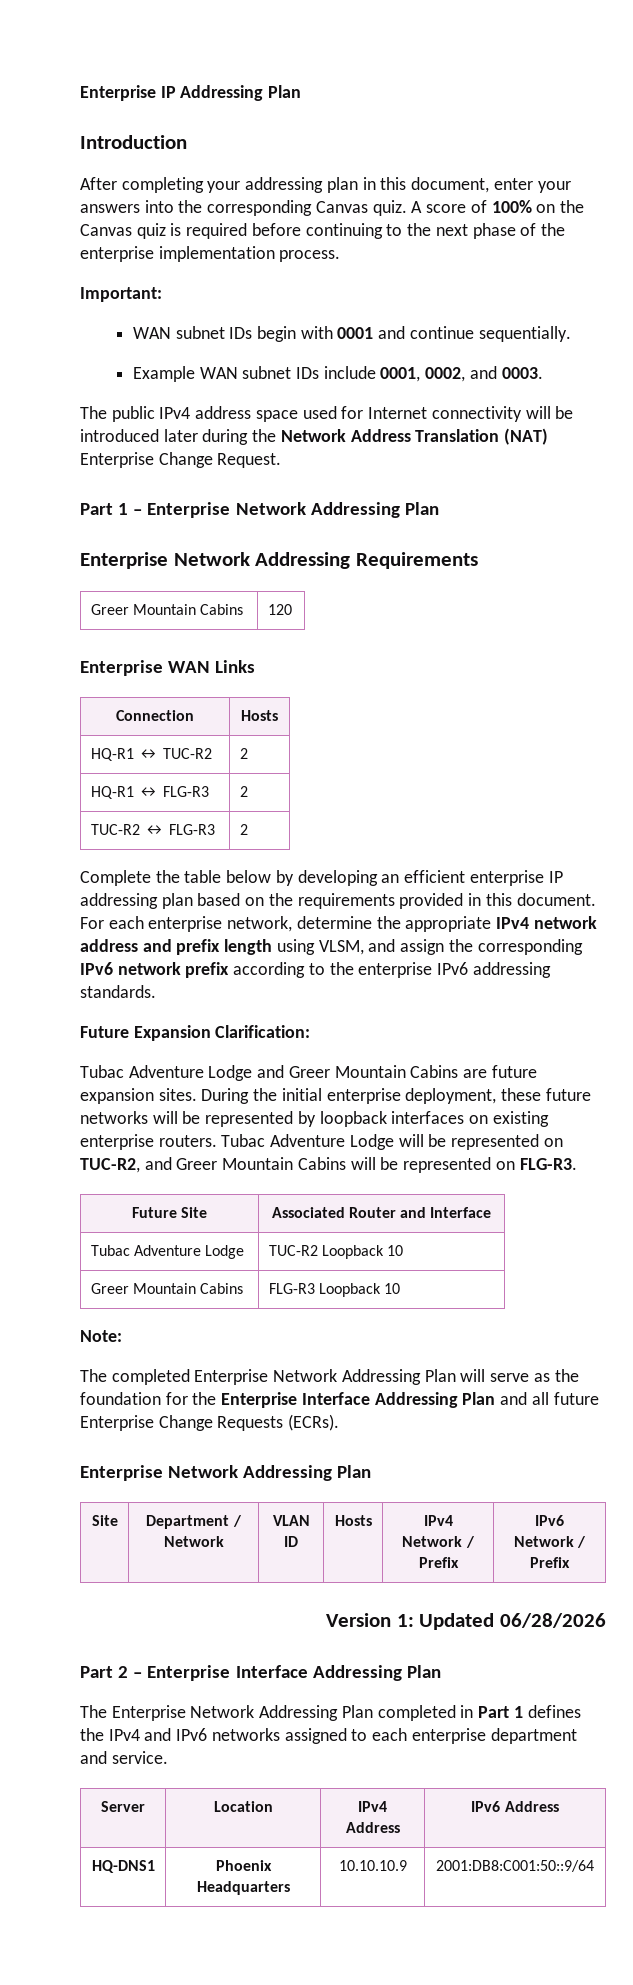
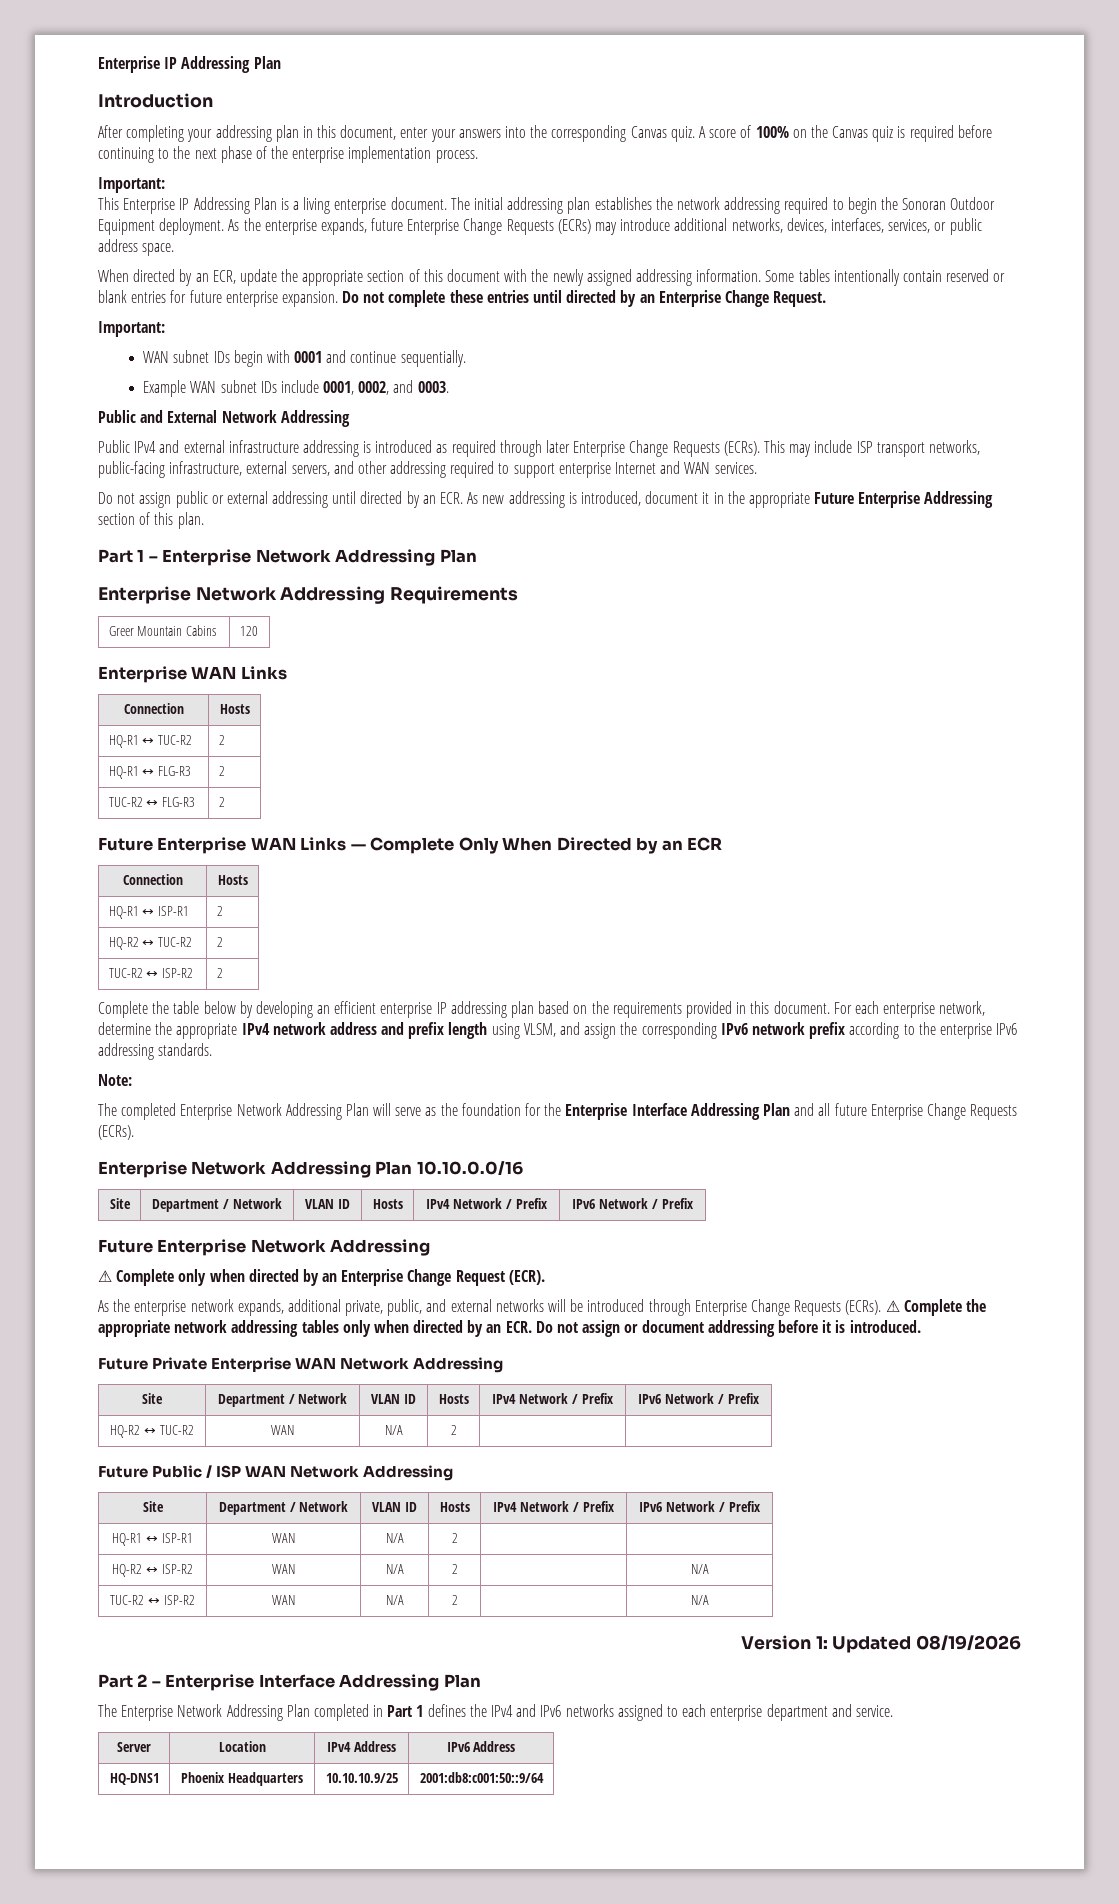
+ This Enterprise IP Addressing Plan is a living enterprise document. The initial addressing plan establishes the network addressing required to begin the Sonoran Outdoor Equipment deployment. As the enterprise expands, future Enterprise Change Requests (ECRs) may introduce additional networks, devices, interfaces, services, or public address space.
+ When directed by an ECR, update the appropriate section of this document with the newly assigned addressing information. Some tables intentionally contain reserved or blank entries for future enterprise expansion. Do not complete these entries until directed by an Enterprise Change Request.
+ Important:
- The public IPv4 address space used for Internet connectivity will be introduced later during the Network Address Translation (NAT) Enterprise Change Request.
+ Public and External Network Addressing
+ Public IPv4 and external infrastructure addressing is introduced as required through later Enterprise Change Requests (ECRs). This may include ISP transport networks, public-facing infrastructure, external servers, and other addressing required to support enterprise Internet and WAN services.
+ Do not assign public or external addressing until directed by an ECR. As new addressing is introduced, document it in the appropriate Future Enterprise Addressing section of this plan.
+ Future Enterprise WAN Links — Complete Only When Directed by an ECR
+ Connection | Hosts
+ HQ-R1 ↔ ISP-R1 | 2
+ HQ-R2 ↔ TUC-R2 | 2
+ TUC-R2 ↔ ISP-R2 | 2
- Future Expansion Clarification:
- Tubac Adventure Lodge and Greer Mountain Cabins are future expansion sites. During the initial enterprise deployment, these future networks will be represented by loopback interfaces on existing enterprise routers. Tubac Adventure Lodge will be represented on TUC-R2, and Greer Mountain Cabins will be represented on FLG-R3.
- Future Site | Associated Router and Interface
- Tubac Adventure Lodge | TUC-R2 Loopback 10
- Greer Mountain Cabins | FLG-R3 Loopback 10
  The completed Enterprise Network Addressing Plan will serve as the foundation for the Enterprise Interface Addressing Plan and all future Enterprise Change Requests (ECRs).
- Enterprise Network Addressing Plan
+ Enterprise Network Addressing Plan 10.10.0.0/16
+ Future Enterprise Network Addressing
+ ⚠ Complete only when directed by an Enterprise Change Request (ECR).
+ As the enterprise network expands, additional private, public, and external networks will be introduced through Enterprise Change Requests (ECRs). ⚠ Complete the appropriate network addressing tables only when directed by an ECR. Do not assign or document addressing before it is introduced.
+ Future Private Enterprise WAN Network Addressing
+ Site | Department / Network | VLAN ID | Hosts | IPv4 Network / Prefix | IPv6 Network / Prefix
+ HQ-R2 ↔ TUC-R2 | WAN | N/A | 2 | |
+ Future Public / ISP WAN Network Addressing
+ Site | Department / Network | VLAN ID | Hosts | IPv4 Network / Prefix | IPv6 Network / Prefix
+ HQ-R1 ↔ ISP-R1 | WAN | N/A | 2 | |
+ HQ-R2 ↔ ISP-R2 | WAN | N/A | 2 | | N/A
+ TUC-R2 ↔ ISP-R2 | WAN | N/A | 2 | | N/A
- Version 1: Updated 06/28/2026
+ Version 1: Updated 08/19/2026
- HQ-DNS1 | Phoenix Headquarters | 10.10.10.9 | 2001:DB8:C001:50::9/64
+ HQ-DNS1 | Phoenix Headquarters | 10.10.10.9/25 | 2001:db8:c001:50::9/64

